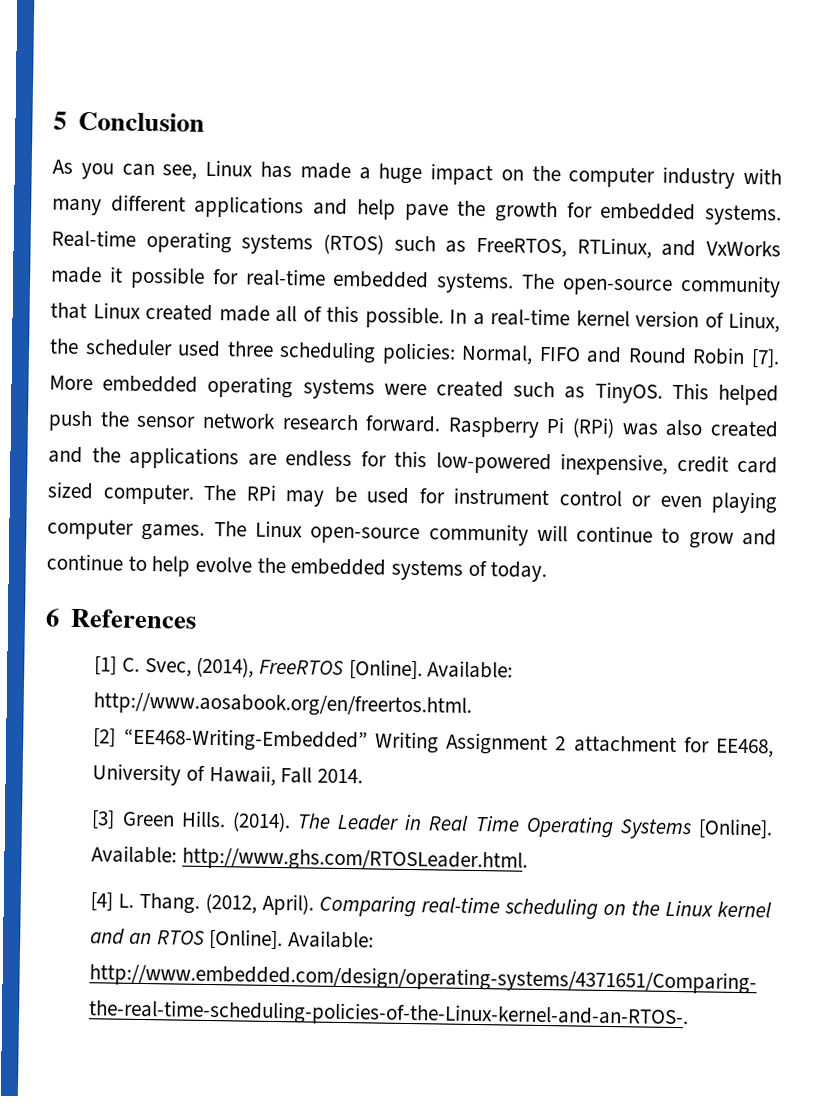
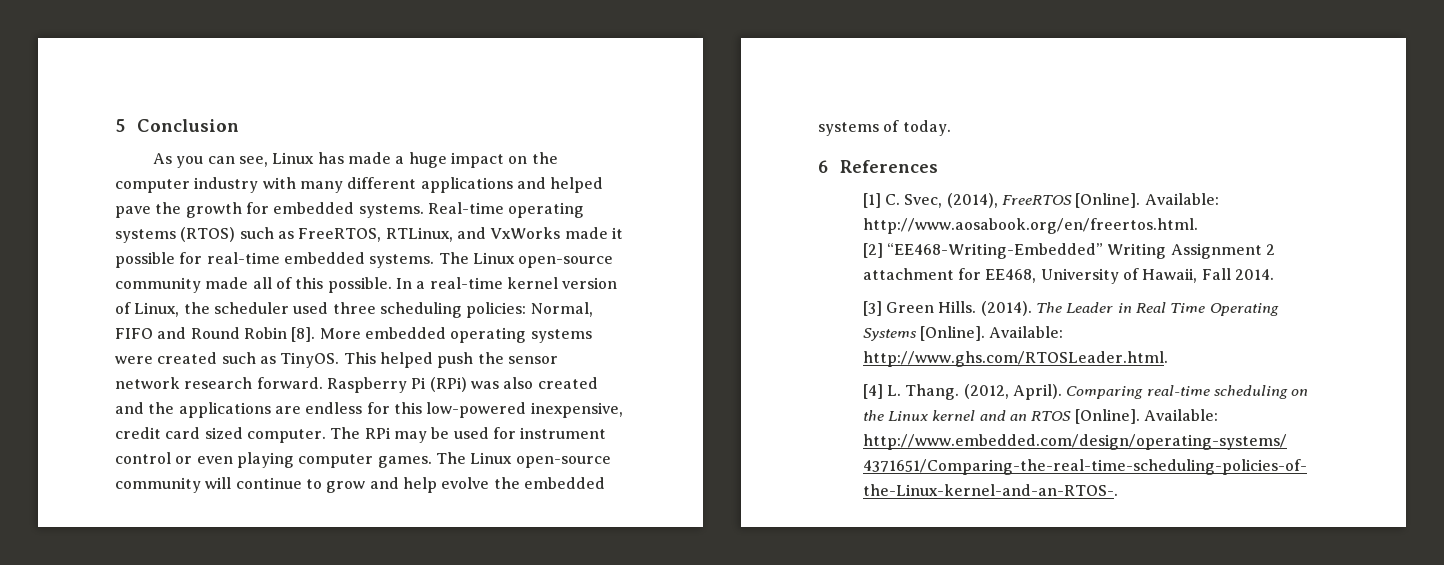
- As you can see, Linux has made a huge impact on the computer industry with many different applications and help pave the growth for embedded systems.
+ As you can see, Linux has made a huge impact on the computer industry with many different applications and helped pave the growth for embedded systems.
- The open-source community that Linux created made all of this possible.
+ The Linux open-source community made all of this possible.
- In a real-time kernel version of Linux, the scheduler used three scheduling policies: Normal, FIFO and Round Robin [7].
+ In a real-time kernel version of Linux, the scheduler used three scheduling policies: Normal, FIFO and Round Robin [8].
- The Linux open-source community will continue to grow and continue to help evolve the embedded systems of today.
+ The Linux open-source community will continue to grow and help evolve the embedded systems of today.

